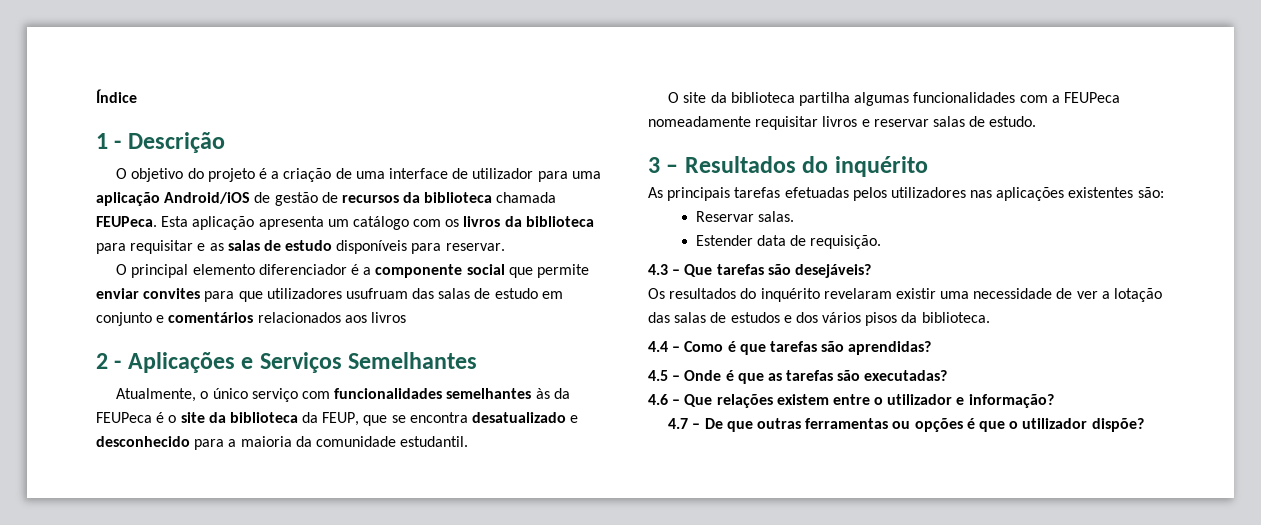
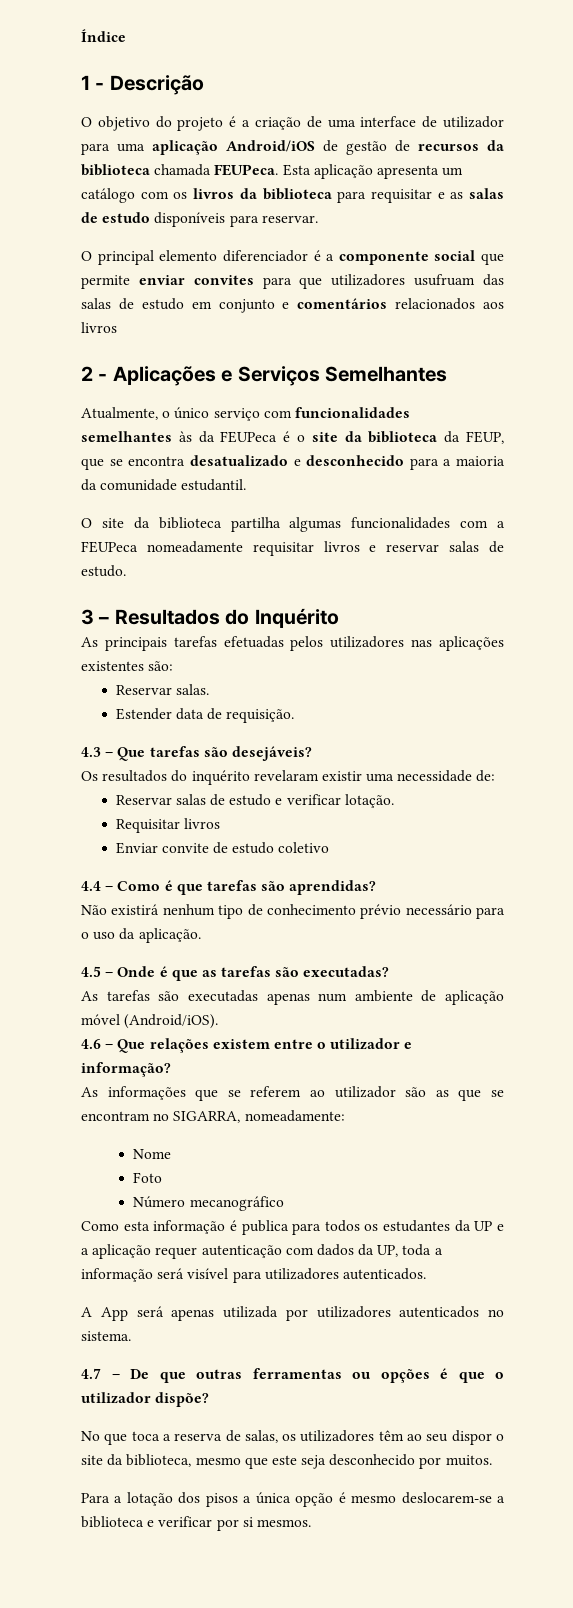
- 3 – Resultados do inquérito
+ 3 – Resultados do Inquérito
- Os resultados do inquérito revelaram existir uma necessidade de ver a lotação das salas de estudos e dos vários pisos da biblioteca.
+ Os resultados do inquérito revelaram existir uma necessidade de:
+ Reservar salas de estudo e verificar lotação.
+ Requisitar livros
+ Enviar convite de estudo coletivo
+ Não existirá nenhum tipo de conhecimento prévio necessário para o uso da aplicação.
+ As tarefas são executadas apenas num ambiente de aplicação móvel (Android/iOS).
+ As informações que se referem ao utilizador são as que se encontram no SIGARRA, nomeadamente:
+ Nome
+ Foto
+ Número mecanográfico
+ Como esta informação é publica para todos os estudantes da UP e a aplicação requer autenticação com dados da UP, toda a informação será visível para utilizadores autenticados.
+ A App será apenas utilizada por utilizadores autenticados no sistema.
+ No que toca a reserva de salas, os utilizadores têm ao seu dispor o site da biblioteca, mesmo que este seja desconhecido por muitos.
+ Para a lotação dos pisos a única opção é mesmo deslocarem-se a biblioteca e verificar por si mesmos.

